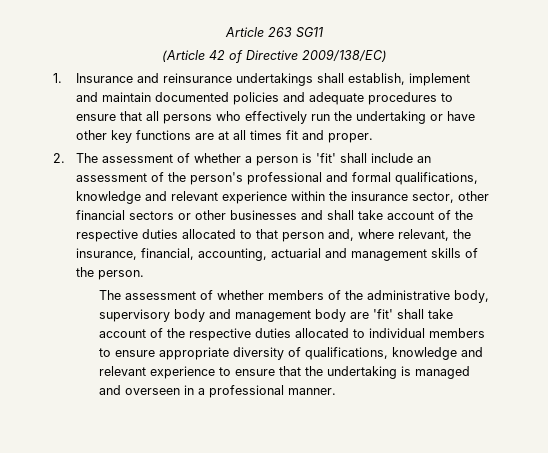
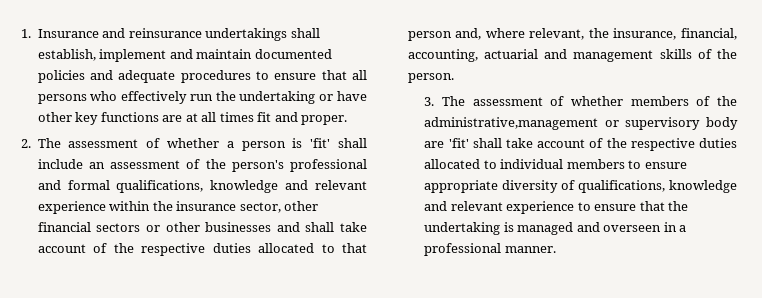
- Article 263 SG11
- (Article 42 of Directive 2009/138/EC)
- The assessment of whether members of the administrative body, supervisory body and management body are 'fit' shall take account of the respective duties allocated to individual members to ensure appropriate diversity of qualifications, knowledge and relevant experience to ensure that the undertaking is managed and overseen in a professional manner.
+ 3. The assessment of whether members of the administrative,management or supervisory body are 'fit' shall take account of the respective duties allocated to individual members to ensure appropriate diversity of qualifications, knowledge and relevant experience to ensure that the undertaking is managed and overseen in a professional manner.

